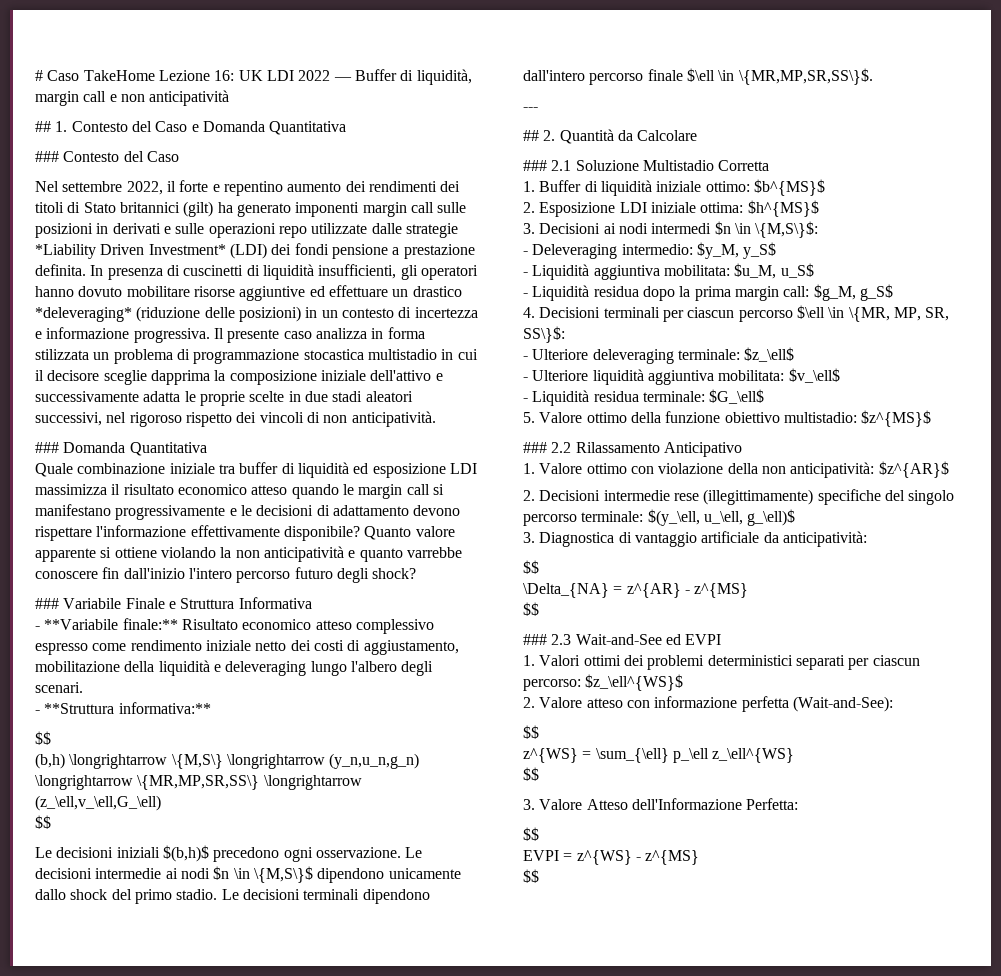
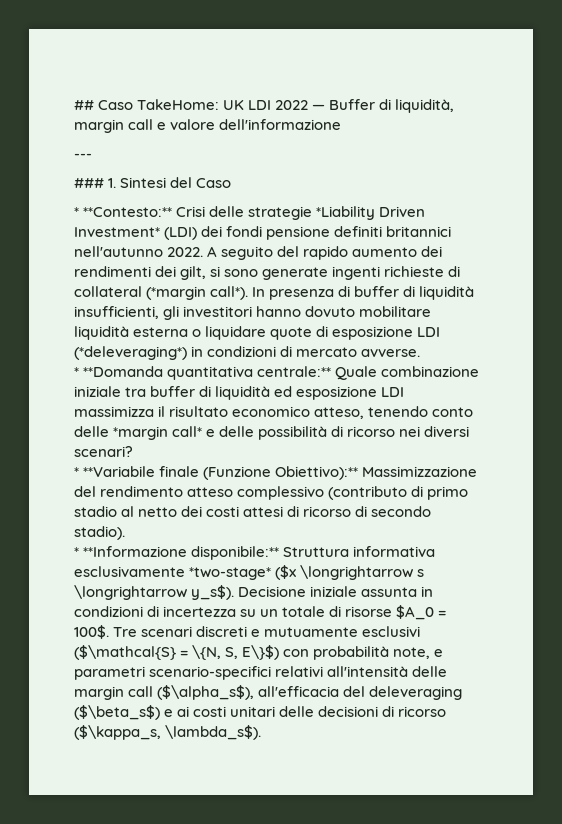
- # Caso TakeHome Lezione 16: UK LDI 2022 — Buffer di liquidità, margin call e non anticipatività
- ## 1. Contesto del Caso e Domanda Quantitativa
- ### Contesto del Caso
+ ## Caso TakeHome: UK LDI 2022 — Buffer di liquidità, margin call e valore dell'informazione
+ ---
+ ### 1. Sintesi del Caso
- Nel settembre 2022, il forte e repentino aumento dei rendimenti dei titoli di Stato britannici (gilt) ha generato imponenti margin call sulle posizioni in derivati e sulle operazioni repo utilizzate dalle strategie *Liability Driven Investment* (LDI) dei fondi pensione a prestazione definita.
+ * **Contesto:** Crisi delle strategie *Liability Driven Investment* (LDI) dei fondi pensione definiti britannici nell'autunno 2022. A seguito del rapido aumento dei rendimenti dei gilt, si sono generate ingenti richieste di collateral (*margin call*).
- In presenza di cuscinetti di liquidità insufficienti, gli operatori hanno dovuto mobilitare risorse aggiuntive ed effettuare un drastico *deleveraging* (riduzione delle posizioni) in un contesto di incertezza e informazione progressiva. Il presente caso analizza in forma stilizzata un problema di programmazione stocastica multistadio in cui il decisore sceglie dapprima la composizione iniziale dell'attivo e successivamente adatta le proprie scelte in due stadi aleatori successivi, nel rigoroso rispetto dei vincoli di non anticipatività.
- ### Domanda Quantitativa
- Quale combinazione iniziale tra buffer di liquidità ed esposizione LDI massimizza il risultato economico atteso quando le margin call si manifestano progressivamente e le decisioni di adattamento devono rispettare l'informazione effettivamente disponibile? Quanto valore apparente si ottiene violando la non anticipatività e quanto varrebbe conoscere fin dall'inizio l'intero percorso futuro degli shock?
- ### Variabile Finale e Struttura Informativa
- - **Variabile finale:** Risultato economico atteso complessivo espresso come rendimento iniziale netto dei costi di aggiustamento, mobilitazione della liquidità e deleveraging lungo l'albero degli scenari.
- - **Struttura informativa:**
- $$
- (b,h) \longrightarrow \{M,S\} \longrightarrow (y_n,u_n,g_n) \longrightarrow \{MR,MP,SR,SS\} \longrightarrow (z_\ell,v_\ell,G_\ell)
- $$
- Le decisioni iniziali $(b,h)$ precedono ogni osservazione. Le decisioni intermedie ai nodi $n \in \{M,S\}$ dipendono unicamente dallo shock del primo stadio. Le decisioni terminali dipendono dall'intero percorso finale $\ell \in \{MR,MP,SR,SS\}$.
- ---
- ## 2. Quantità da Calcolare
- ### 2.1 Soluzione Multistadio Corretta
- 1. Buffer di liquidità iniziale ottimo: $b^{MS}$
- 2. Esposizione LDI iniziale ottima: $h^{MS}$
- 3. Decisioni ai nodi intermedi $n \in \{M,S\}$:
- - Deleveraging intermedio: $y_M, y_S$
- - Liquidità aggiuntiva mobilitata: $u_M, u_S$
- - Liquidità residua dopo la prima margin call: $g_M, g_S$
- 4. Decisioni terminali per ciascun percorso $\ell \in \{MR, MP, SR, SS\}$:
- - Ulteriore deleveraging terminale: $z_\ell$
- - Ulteriore liquidità aggiuntiva mobilitata: $v_\ell$
- - Liquidità residua terminale: $G_\ell$
- 5. Valore ottimo della funzione obiettivo multistadio: $z^{MS}$
- ### 2.2 Rilassamento Anticipativo
- 1. Valore ottimo con violazione della non anticipatività: $z^{AR}$
- 2. Decisioni intermedie rese (illegittimamente) specifiche del singolo percorso terminale: $(y_\ell, u_\ell, g_\ell)$
- 3. Diagnostica di vantaggio artificiale da anticipatività:
- $$
- \Delta_{NA} = z^{AR} - z^{MS}
- $$
- ### 2.3 Wait-and-See ed EVPI
- 1. Valori ottimi dei problemi deterministici separati per ciascun percorso: $z_\ell^{WS}$
- 2. Valore atteso con informazione perfetta (Wait-and-See):
- $$
- z^{WS} = \sum_{\ell} p_\ell z_\ell^{WS}
- $$
- 3. Valore Atteso dell'Informazione Perfetta:
- $$
- EVPI = z^{WS} - z^{MS}
- $$
+ In presenza di buffer di liquidità insufficienti, gli investitori hanno dovuto mobilitare liquidità esterna o liquidare quote di esposizione LDI (*deleveraging*) in condizioni di mercato avverse.
+ * **Domanda quantitativa centrale:** Quale combinazione iniziale tra buffer di liquidità ed esposizione LDI massimizza il risultato economico atteso, tenendo conto delle *margin call* e delle possibilità di ricorso nei diversi scenari?
+ * **Variabile finale (Funzione Obiettivo):** Massimizzazione del rendimento atteso complessivo (contributo di primo stadio al netto dei costi attesi di ricorso di secondo stadio).
+ * **Informazione disponibile:** Struttura informativa esclusivamente *two-stage* ($x \longrightarrow s \longrightarrow y_s$). Decisione iniziale assunta in condizioni di incertezza su un totale di risorse $A_0 = 100$. Tre scenari discreti e mutuamente esclusivi ($\mathcal{S} = \{N, S, E\}$) con probabilità note, e parametri scenario-specifici relativi all'intensità delle margin call ($\alpha_s$), all'efficacia del deleveraging ($\beta_s$) e ai costi unitari delle decisioni di ricorso ($\kappa_s, \lambda_s$).

